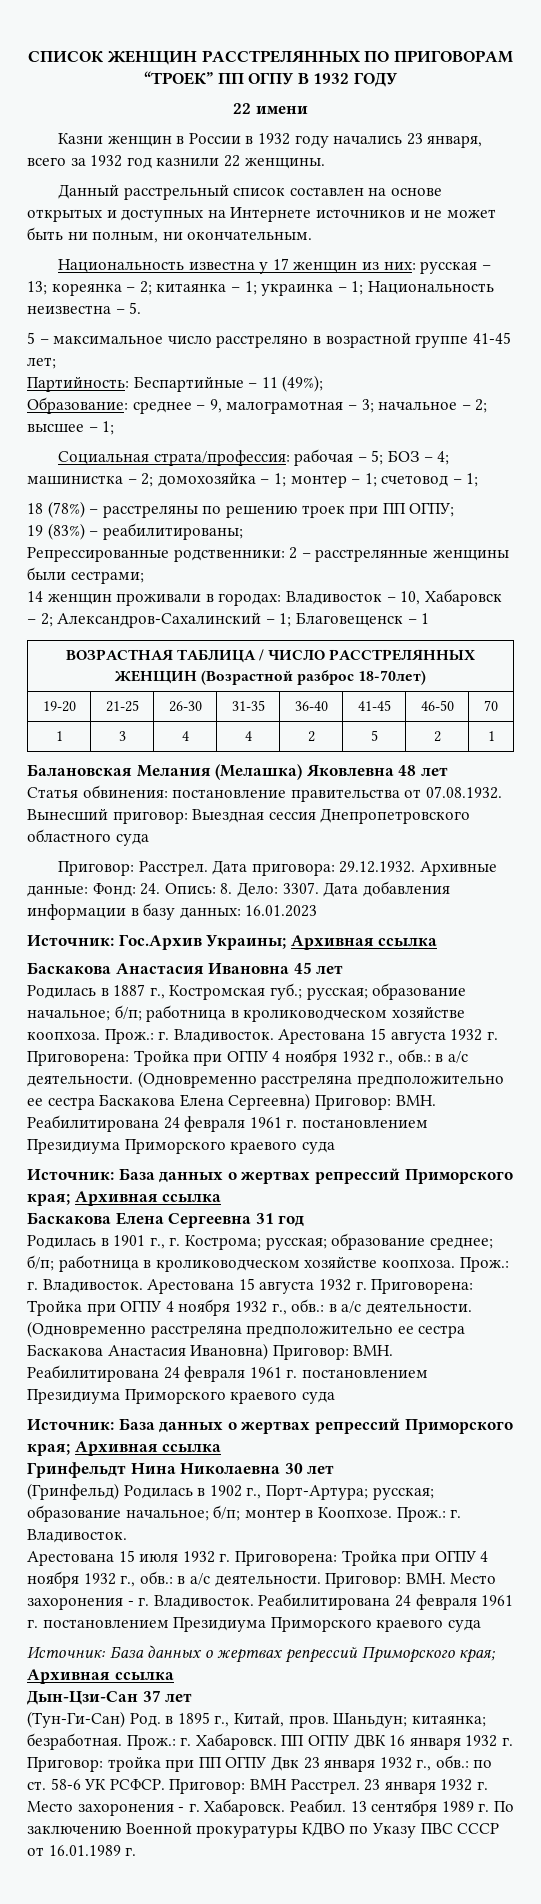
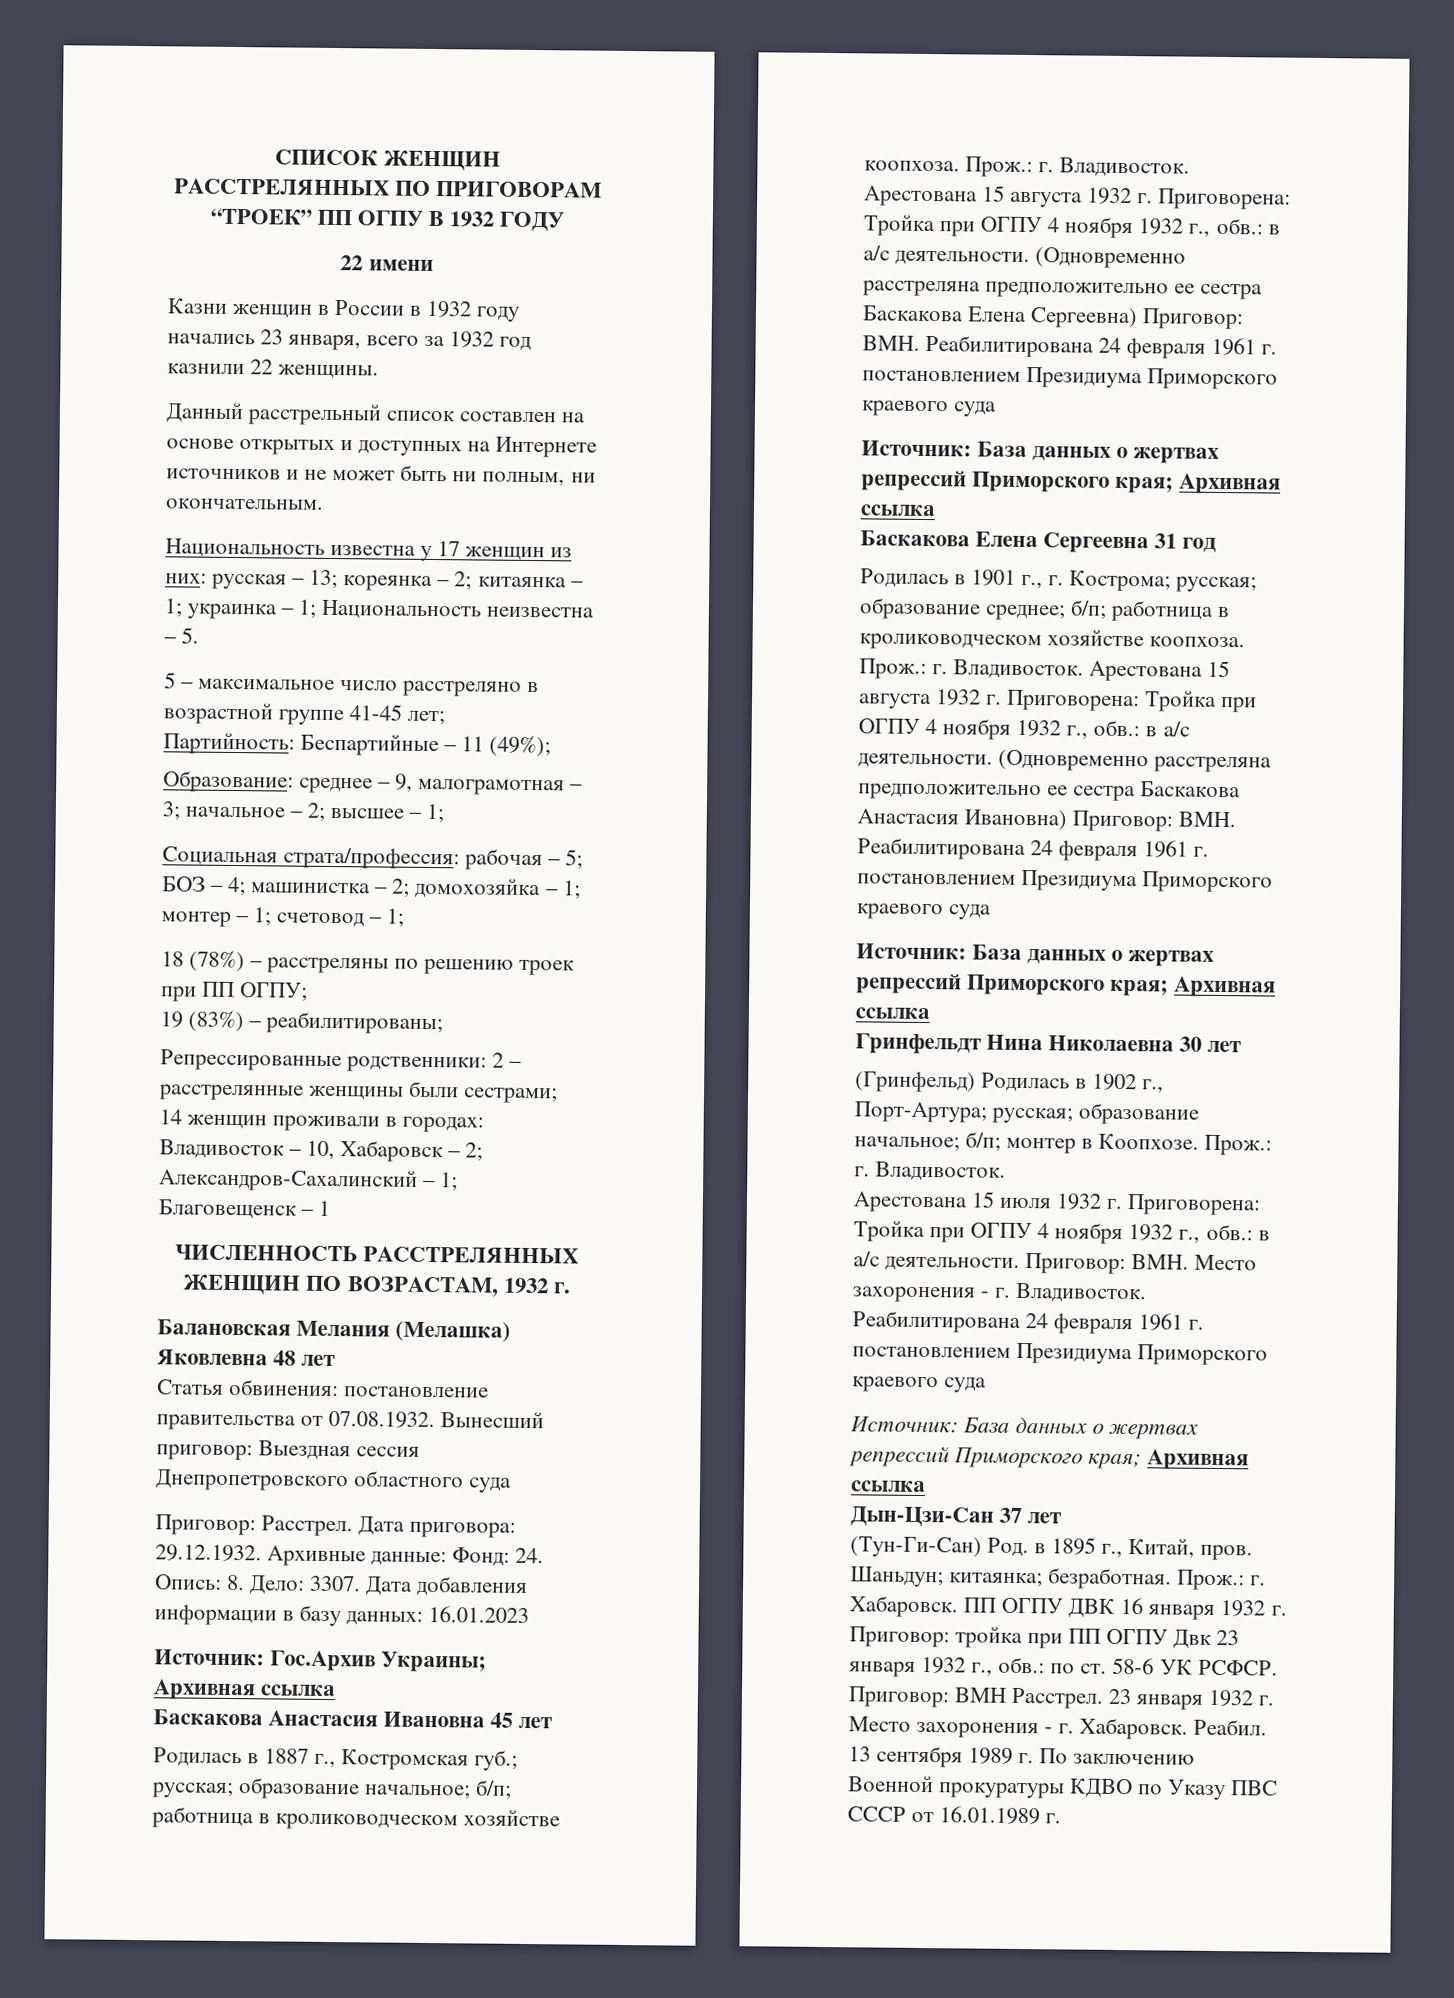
- ВОЗРАСТНАЯ ТАБЛИЦА / ЧИСЛО РАССТРЕЛЯННЫХ ЖЕНЩИН (Возрастной разброс 18-70лет)
- 19-20 | 21-25 | 26-30 | 31-35 | 36-40 | 41-45 | 46-50 | 70
- 1 | 3 | 4 | 4 | 2 | 5 | 2 | 1
+ ЧИСЛЕННОСТЬ РАССТРЕЛЯННЫХ ЖЕНЩИН ПО ВОЗРАСТАМ, 1932 г.

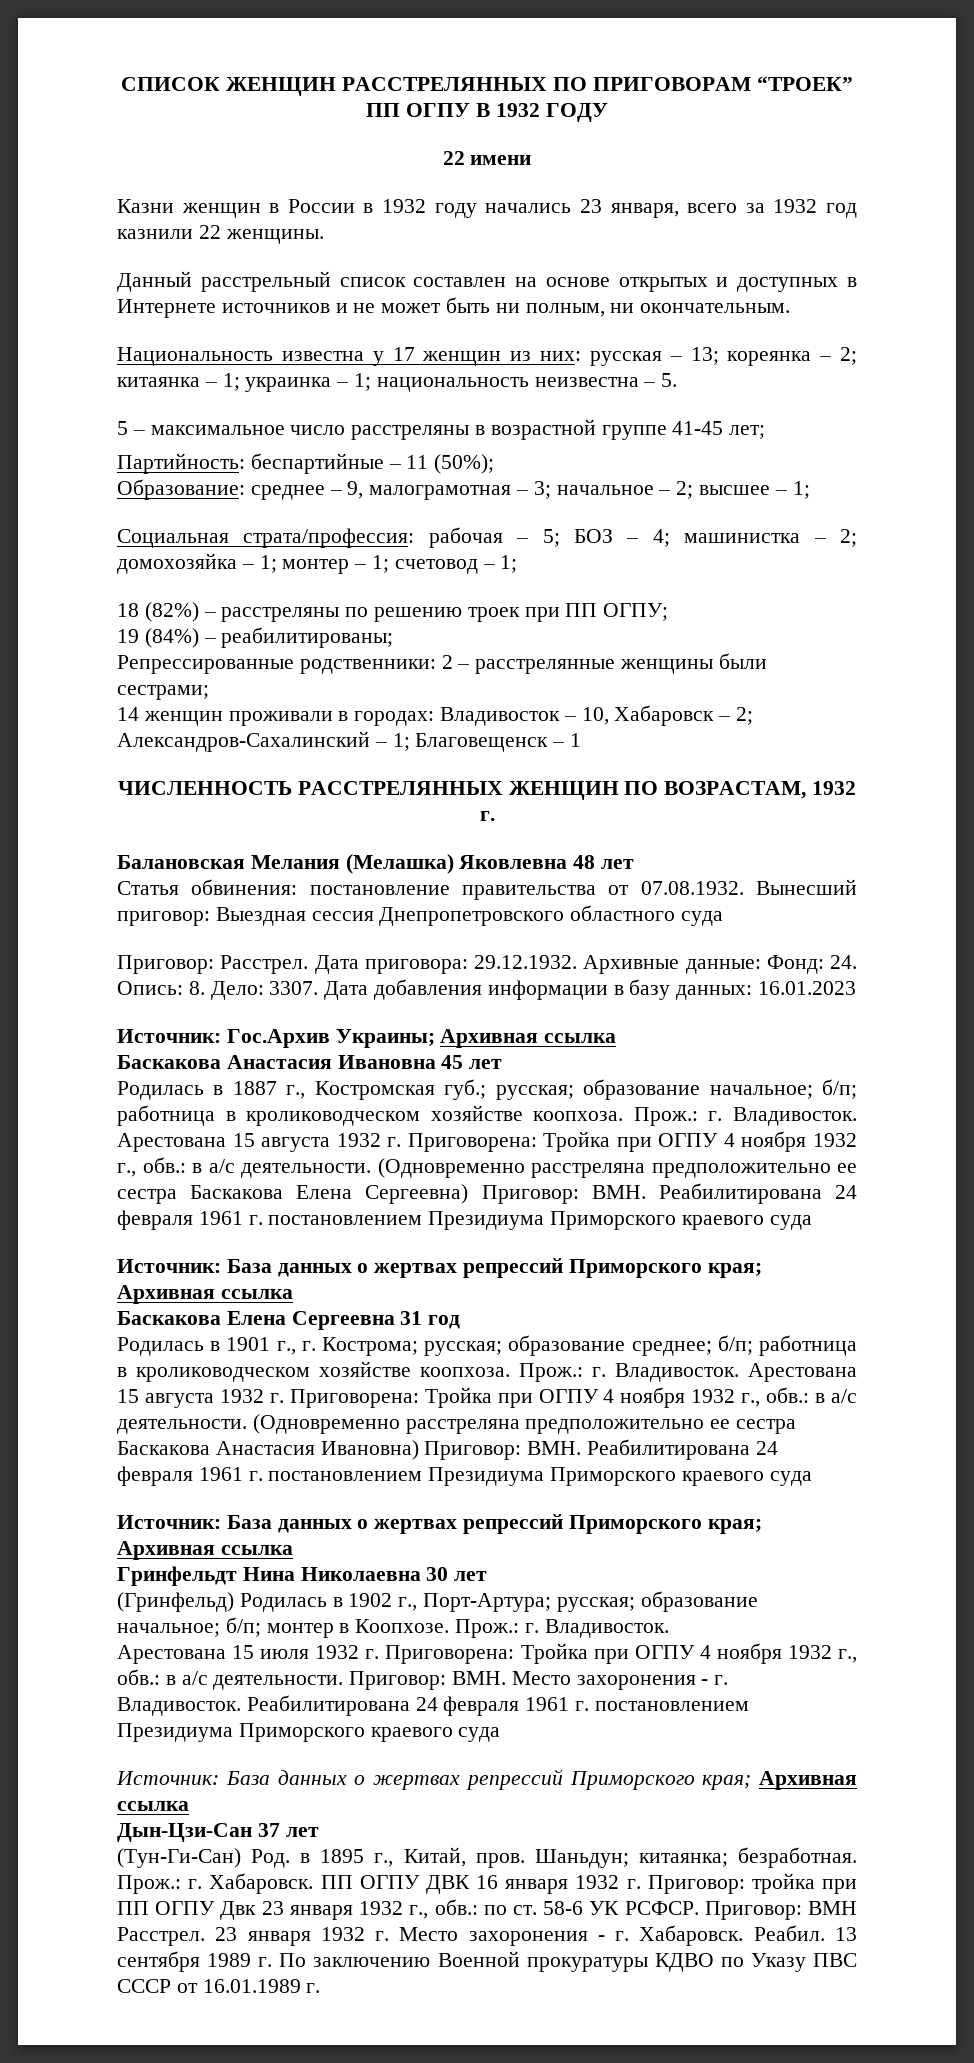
- Данный расстрельный список составлен на основе открытых и доступных на Интернете источников и не может быть ни полным, ни окончательным.
+ Данный расстрельный список составлен на основе открытых и доступных в Интернете источников и не может быть ни полным, ни окончательным.
- Национальность известна у 17 женщин из них: русская – 13; кореянка – 2; китаянка – 1; украинка – 1; Национальность неизвестна – 5.
+ Национальность известна у 17 женщин из них: русская – 13; кореянка – 2; китаянка – 1; украинка – 1; национальность неизвестна – 5.
- 5 – максимальное число расстреляно в возрастной группе 41-45 лет;
+ 5 – максимальное число расстреляны в возрастной группе 41-45 лет;
- Партийность: Беспартийные – 11 (49%);
+ Партийность: беспартийные – 11 (50%);
- 18 (78%) – расстреляны по решению троек при ПП ОГПУ;
+ 18 (82%) – расстреляны по решению троек при ПП ОГПУ;
- 19 (83%) – реабилитированы;
+ 19 (84%) – реабилитированы;

